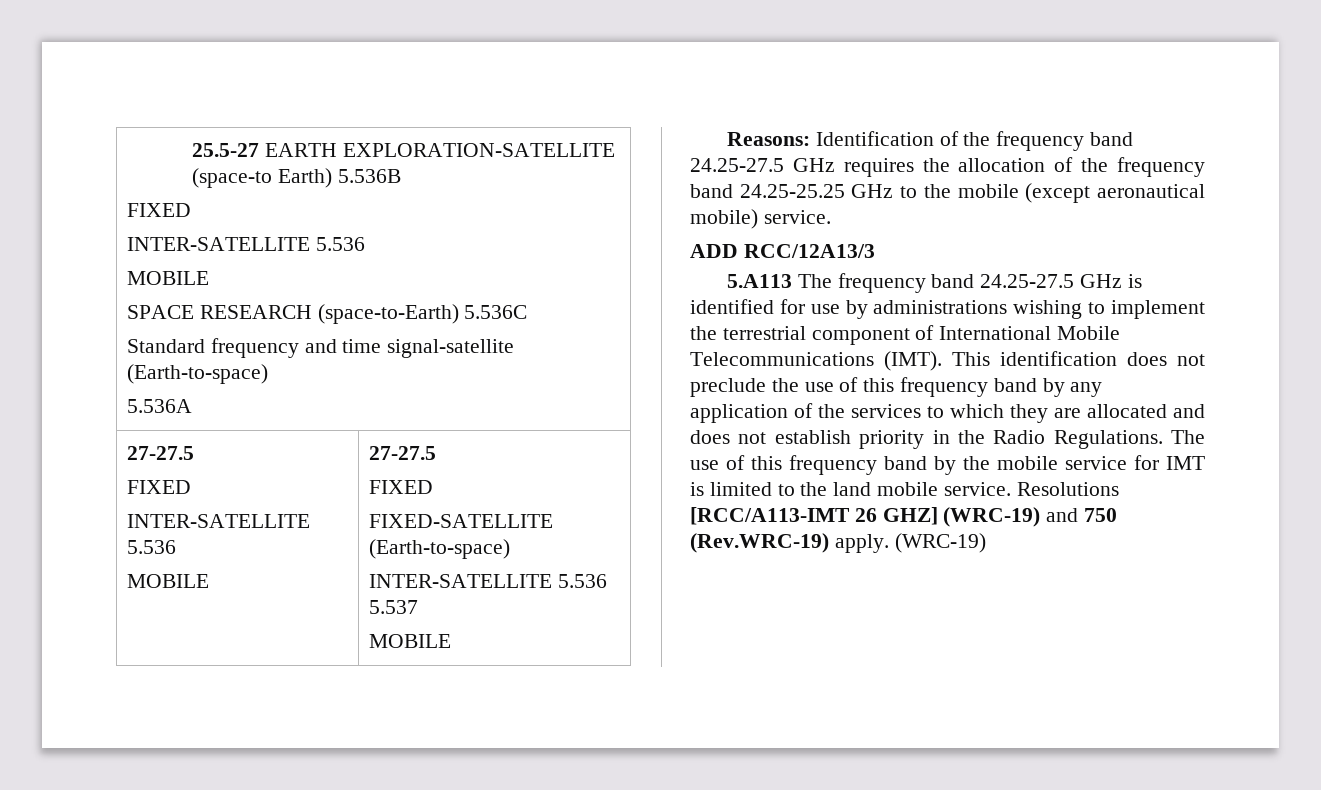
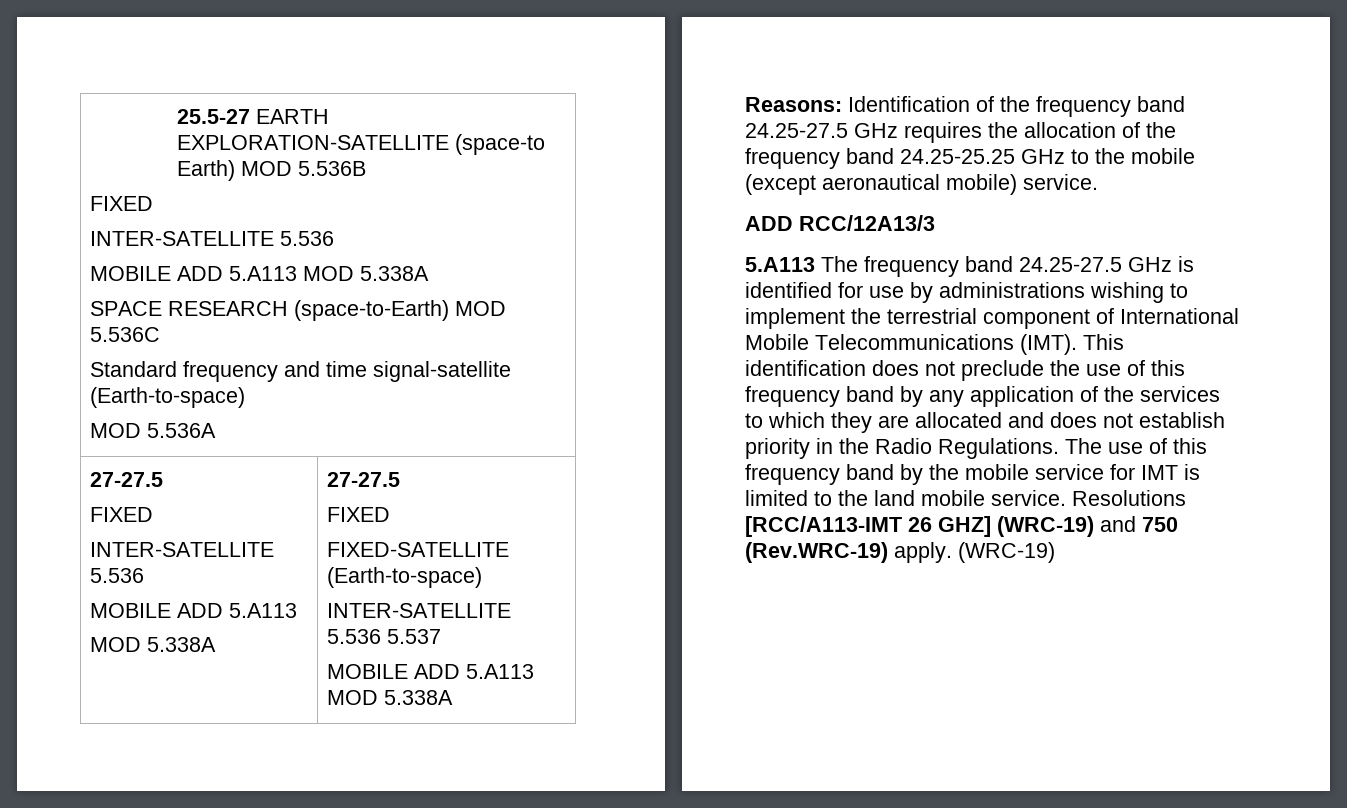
- 25.5-27 EARTH EXPLORATION-SATELLITE (space-to Earth) 5.536B
+ 25.5-27 EARTH EXPLORATION-SATELLITE (space-to Earth) MOD 5.536B
  FIXED
  INTER-SATELLITE 5.536
- MOBILE
- SPACE RESEARCH (space-to-Earth) 5.536C
+ MOBILE ADD 5.A113 MOD 5.338A
+ SPACE RESEARCH (space-to-Earth) MOD 5.536C
  Standard frequency and time signal-satellite (Earth-to-space)
- 5.536A
+ MOD 5.536A
  27-27.5
  FIXED
  INTER-SATELLITE 5.536
- MOBILE | 27-27.5
+ MOBILE ADD 5.A113
+ MOD 5.338A | 27-27.5
  FIXED
  FIXED-SATELLITE (Earth-to-space)
  INTER-SATELLITE 5.536 5.537
- MOBILE
+ MOBILE ADD 5.A113 MOD 5.338A

